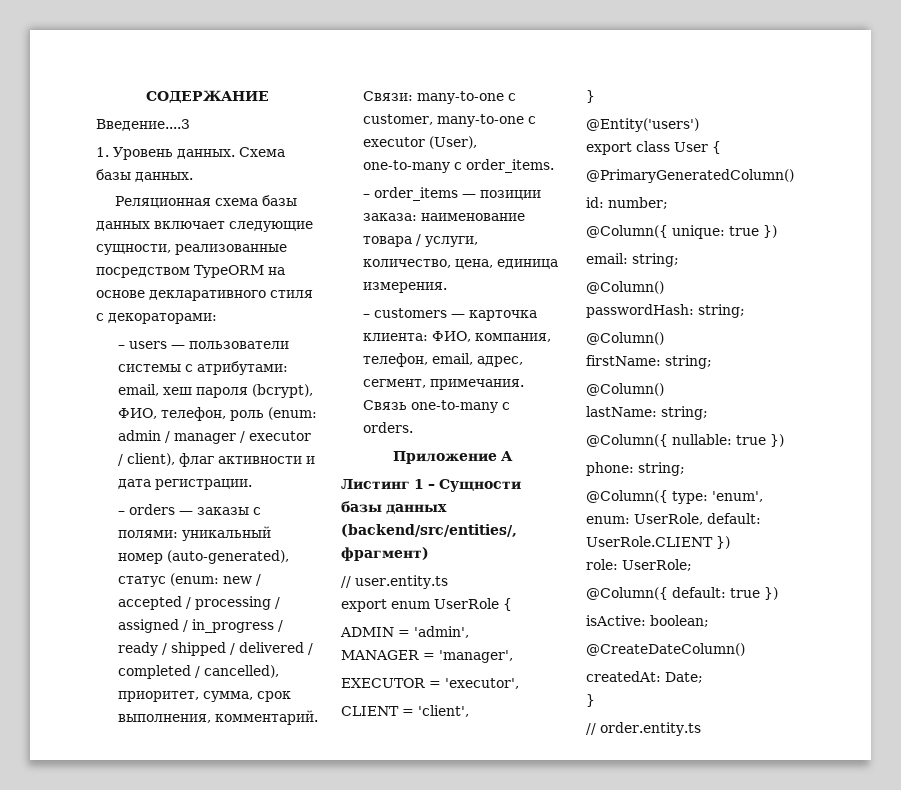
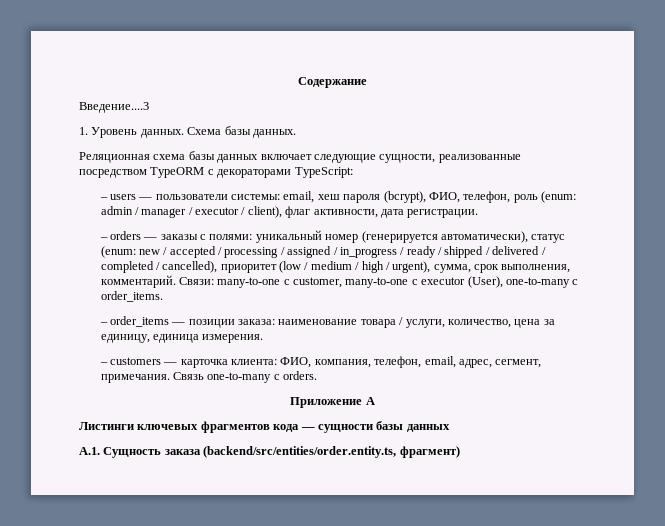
- СОДЕРЖАНИЕ
+ Содержание
- Реляционная схема базы данных включает следующие сущности, реализованные посредством TypeORM на основе декларативного стиля с декораторами:
+ Реляционная схема базы данных включает следующие сущности, реализованные посредством TypeORM с декораторами TypeScript:
- – users — пользователи системы с атрибутами: email, хеш пароля (bcrypt), ФИО, телефон, роль (enum: admin / manager / executor / client), флаг активности и дата регистрации.
+ – users — пользователи системы: email, хеш пароля (bcrypt), ФИО, телефон, роль (enum: admin / manager / executor / client), флаг активности, дата регистрации.
- – orders — заказы с полями: уникальный номер (auto-generated), статус (enum: new / accepted / processing / assigned / in_progress / ready / shipped / delivered / completed / cancelled), приоритет, сумма, срок выполнения, комментарий.
+ – orders — заказы с полями: уникальный номер (генерируется автоматически), статус (enum: new / accepted / processing / assigned / in_progress / ready / shipped / delivered / completed / cancelled), приоритет (low / medium / high / urgent), сумма, срок выполнения, комментарий.
- – order_items — позиции заказа: наименование товара / услуги, количество, цена, единица измерения.
+ – order_items — позиции заказа: наименование товара / услуги, количество, цена за единицу, единица измерения.
- Листинг 1 – Сущности базы данных (backend/src/entities/, фрагмент)
- // user.entity.ts
- export enum UserRole {
- ADMIN = 'admin',
- MANAGER = 'manager',
- EXECUTOR = 'executor',
- CLIENT = 'client',
- }
- @Entity('users')
- export class User {
- @PrimaryGeneratedColumn()
- id: number;
- @Column({ unique: true })
- email: string;
- @Column()
- passwordHash: string;
- @Column()
- firstName: string;
- @Column()
- lastName: string;
- @Column({ nullable: true })
- phone: string;
- @Column({ type: 'enum', enum: UserRole, default: UserRole.CLIENT })
- role: UserRole;
- @Column({ default: true })
- isActive: boolean;
- @CreateDateColumn()
- createdAt: Date;
- }
- // order.entity.ts
+ Листинги ключевых фрагментов кода — сущности базы данных
+ А.1. Сущность заказа (backend/src/entities/order.entity.ts, фрагмент)

